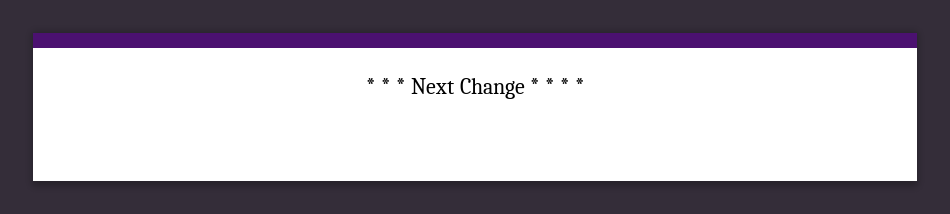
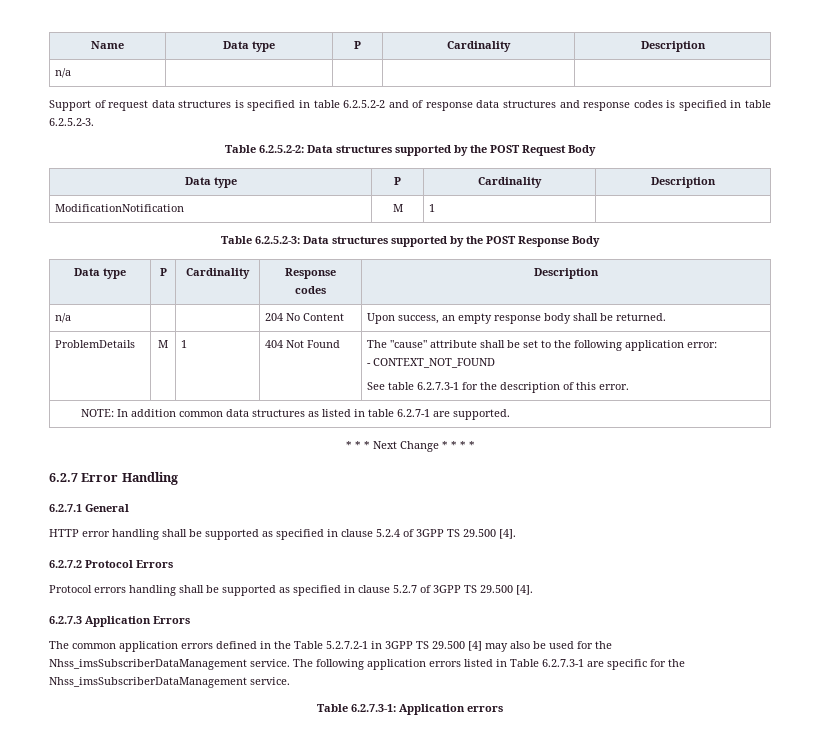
+ Name | Data type | P | Cardinality | Description
+ n/a | | | |
+ Support of request data structures is specified in table 6.2.5.2-2 and of response data structures and response codes is specified in table 6.2.5.2-3.
+ Table 6.2.5.2-2: Data structures supported by the POST Request Body
+ Data type | P | Cardinality | Description
+ ModificationNotification | M | 1 |
+ Table 6.2.5.2-3: Data structures supported by the POST Response Body
+ Data type | P | Cardinality | Response
+ codes | Description
+ n/a | | | 204 No Content | Upon success, an empty response body shall be returned.
+ ProblemDetails | M | 1 | 404 Not Found | The "cause" attribute shall be set to the following application error:
+ - CONTEXT_NOT_FOUND
+ See table 6.2.7.3-1 for the description of this error.
+ NOTE: In addition common data structures as listed in table 6.2.7-1 are supported.
+ 6.2.7 Error Handling
+ 6.2.7.1 General
+ HTTP error handling shall be supported as specified in clause 5.2.4 of 3GPP TS 29.500 [4].
+ 6.2.7.2 Protocol Errors
+ Protocol errors handling shall be supported as specified in clause 5.2.7 of 3GPP TS 29.500 [4].
+ 6.2.7.3 Application Errors
+ The common application errors defined in the Table 5.2.7.2-1 in 3GPP TS 29.500 [4] may also be used for the Nhss_imsSubscriberDataManagement service. The following application errors listed in Table 6.2.7.3-1 are specific for the Nhss_imsSubscriberDataManagement service.
+ Table 6.2.7.3-1: Application errors

